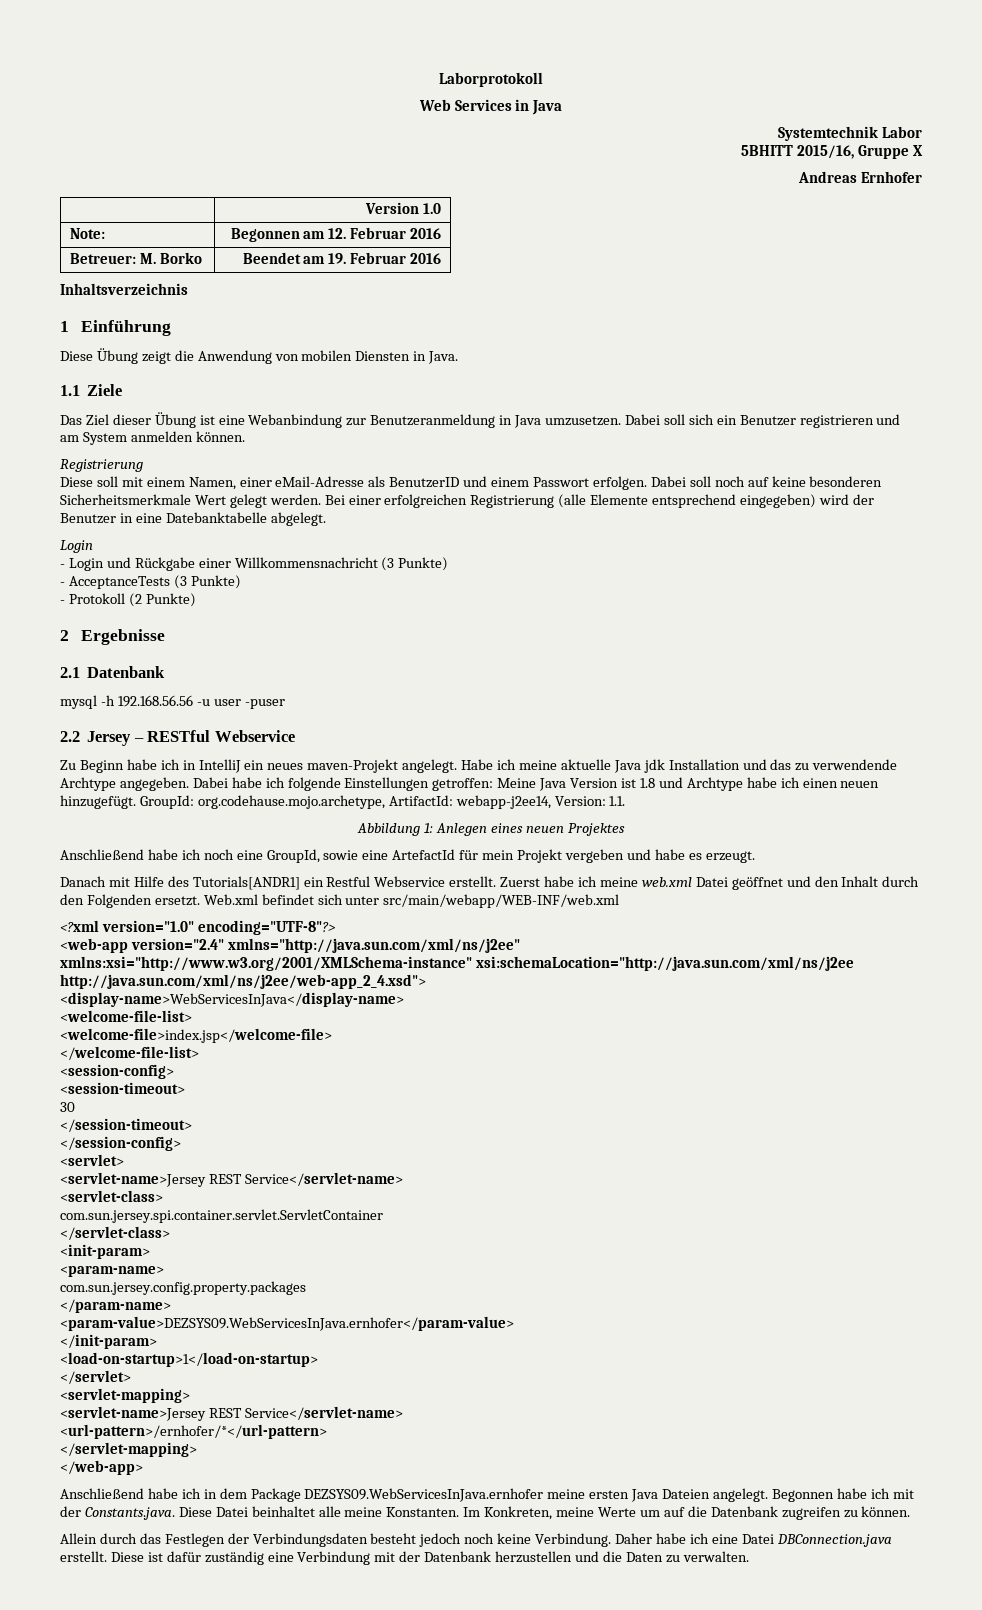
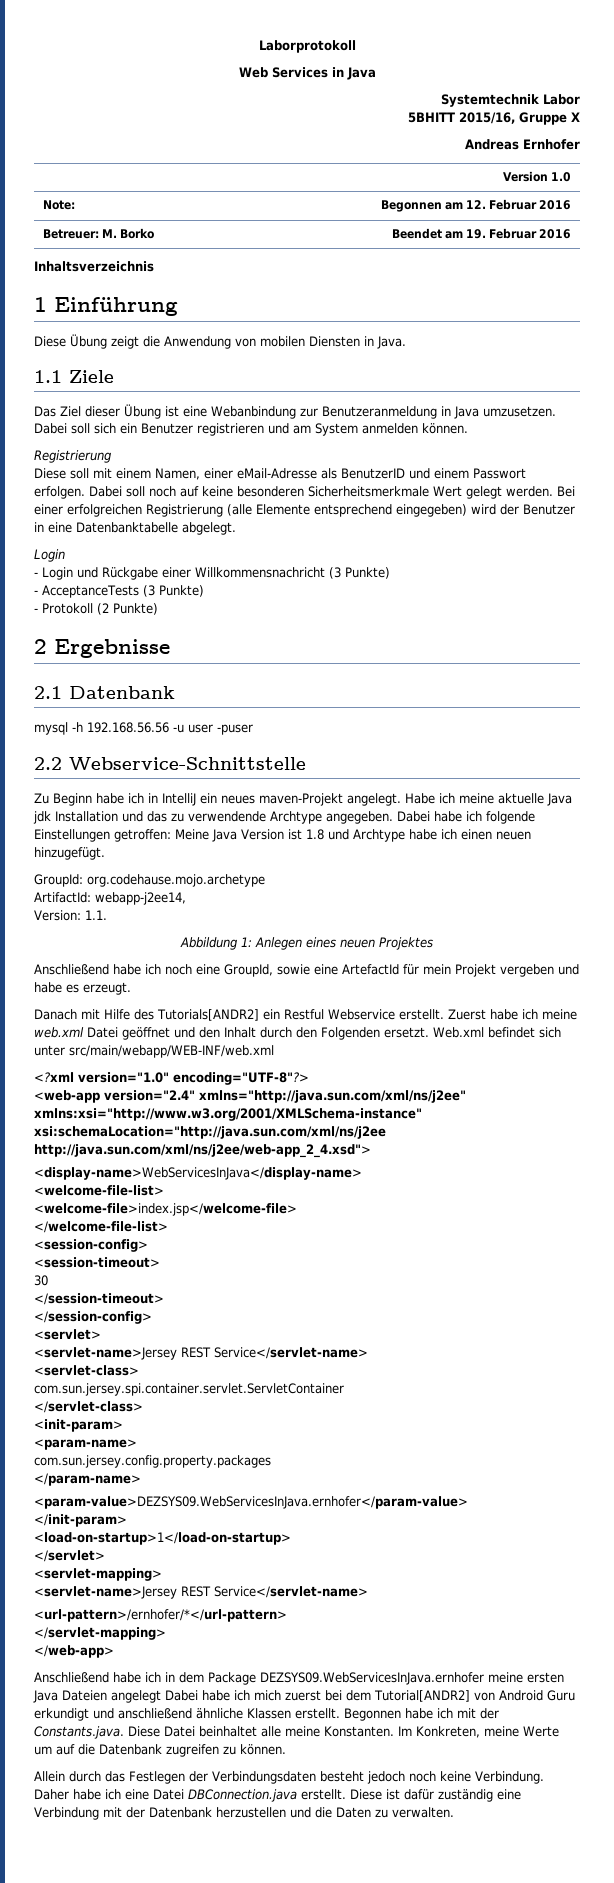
- Bei einer erfolgreichen Registrierung (alle Elemente entsprechend eingegeben) wird der Benutzer in eine Datebanktabelle abgelegt.
+ Bei einer erfolgreichen Registrierung (alle Elemente entsprechend eingegeben) wird der Benutzer in eine Datenbanktabelle abgelegt.
- 2.2 Jersey – RESTful Webservice
+ 2.2 Webservice-Schnittstelle
- Dabei habe ich folgende Einstellungen getroffen: Meine Java Version ist 1.8 und Archtype habe ich einen neuen hinzugefügt. GroupId: org.codehause.mojo.archetype, ArtifactId: webapp-j2ee14, Version: 1.1.
+ Dabei habe ich folgende Einstellungen getroffen: Meine Java Version ist 1.8 und Archtype habe ich einen neuen hinzugefügt.
+ GroupId: org.codehause.mojo.archetype
+ ArtifactId: webapp-j2ee14,
+ Version: 1.1.
- Danach mit Hilfe des Tutorials[ANDR1] ein Restful Webservice erstellt.
+ Danach mit Hilfe des Tutorials[ANDR2] ein Restful Webservice erstellt.
- Anschließend habe ich in dem Package DEZSYS09.WebServicesInJava.ernhofer meine ersten Java Dateien angelegt.
+ Anschließend habe ich in dem Package DEZSYS09.WebServicesInJava.ernhofer meine ersten Java Dateien angelegt Dabei habe ich mich zuerst bei dem Tutorial[ANDR2] von Android Guru erkundigt und anschließend ähnliche Klassen erstellt.

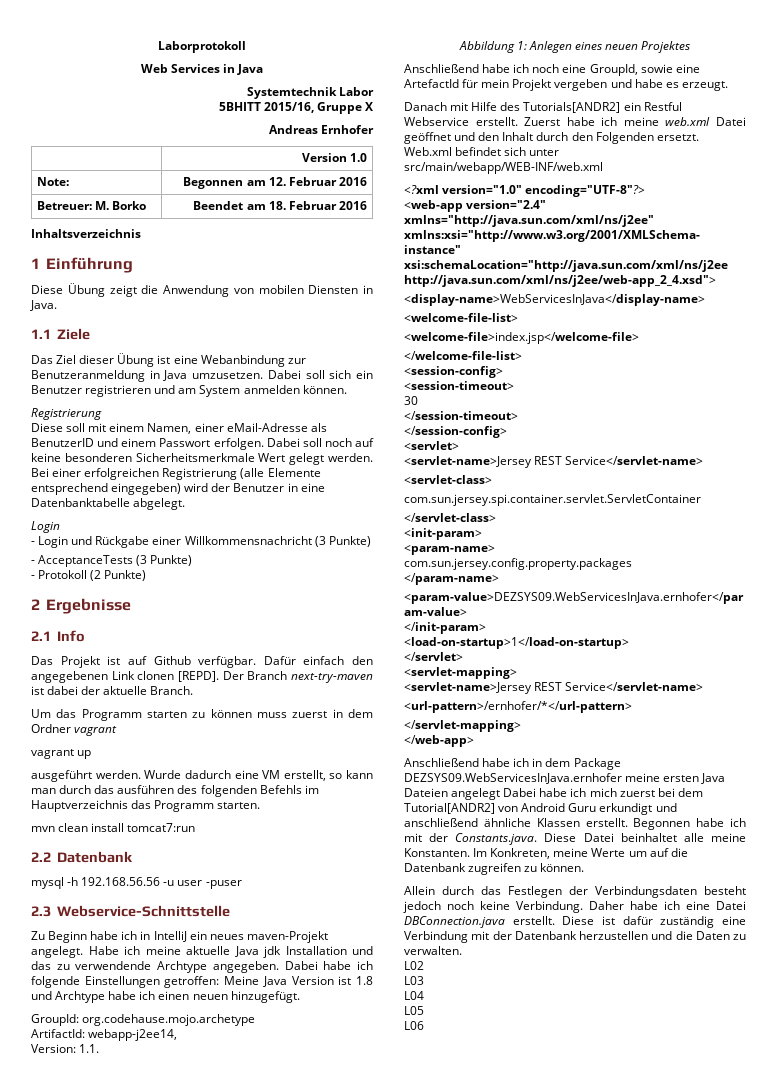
- Betreuer: M. Borko | Beendet am 19. Februar 2016
+ Betreuer: M. Borko | Beendet am 18. Februar 2016
- 2.1 Datenbank
+ 2.1 Info
+ Das Projekt ist auf Github verfügbar. Dafür einfach den angegebenen Link clonen [REPD]. Der Branch next-try-maven ist dabei der aktuelle Branch.
+ Um das Programm starten zu können muss zuerst in dem Ordner vagrant
+ vagrant up
+ ausgeführt werden. Wurde dadurch eine VM erstellt, so kann man durch das ausführen des folgenden Befehls im Hauptverzeichnis das Programm starten.
+ mvn clean install tomcat7:run
+ 2.2 Datenbank
- 2.2 Webservice-Schnittstelle
+ 2.3 Webservice-Schnittstelle
+ L02
+ L03
+ L04
+ L05
+ L06

